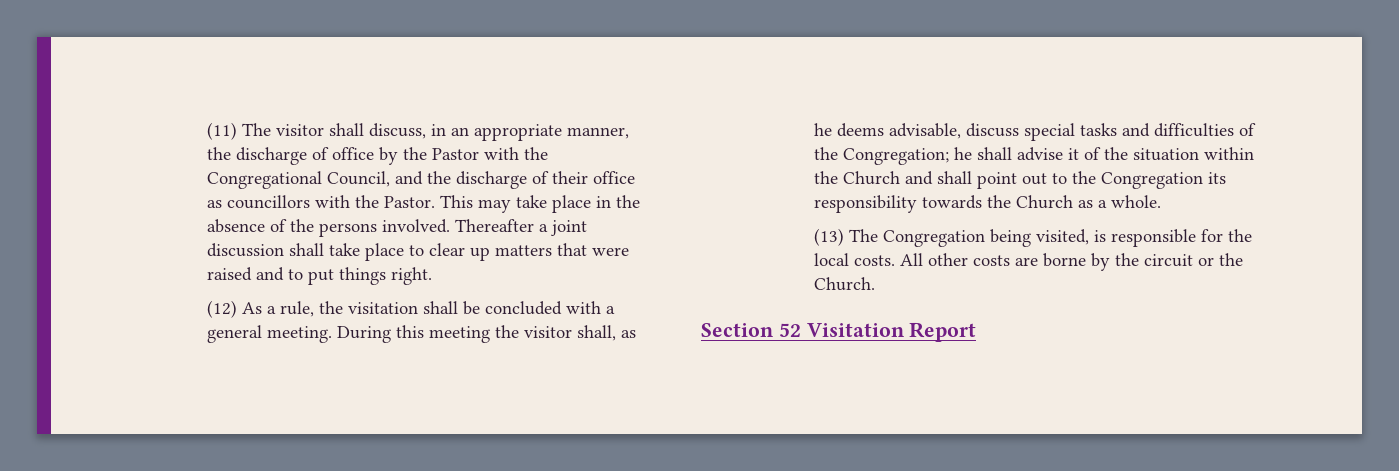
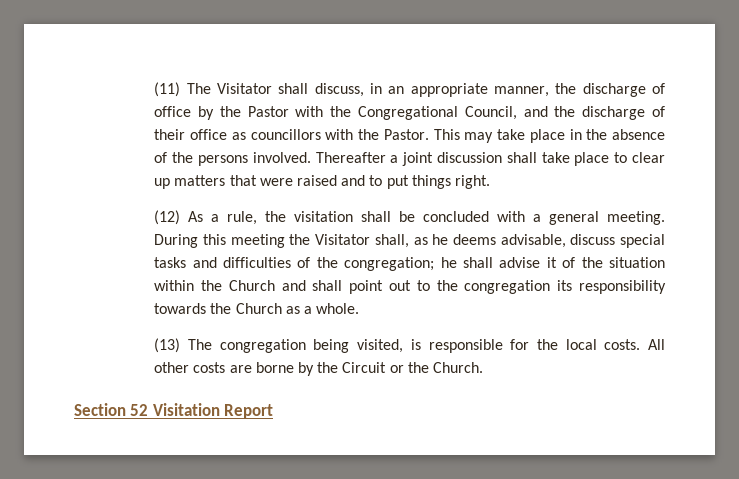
- (11) The visitor shall discuss, in an appropriate manner, the discharge of office by the Pastor with the Congregational Council, and the discharge of their office as councillors with the Pastor.
+ (11) The Visitator shall discuss, in an appropriate manner, the discharge of office by the Pastor with the Congregational Council, and the discharge of their office as councillors with the Pastor.
- During this meeting the visitor shall, as he deems advisable, discuss special tasks and difficulties of the Congregation; he shall advise it of the situation within the Church and shall point out to the Congregation its responsibility towards the Church as a whole.
+ During this meeting the Visitator shall, as he deems advisable, discuss special tasks and difficulties of the congregation; he shall advise it of the situation within the Church and shall point out to the congregation its responsibility towards the Church as a whole.
- (13) The Congregation being visited, is responsible for the local costs.
+ (13) The congregation being visited, is responsible for the local costs.
- All other costs are borne by the circuit or the Church.
+ All other costs are borne by the Circuit or the Church.

